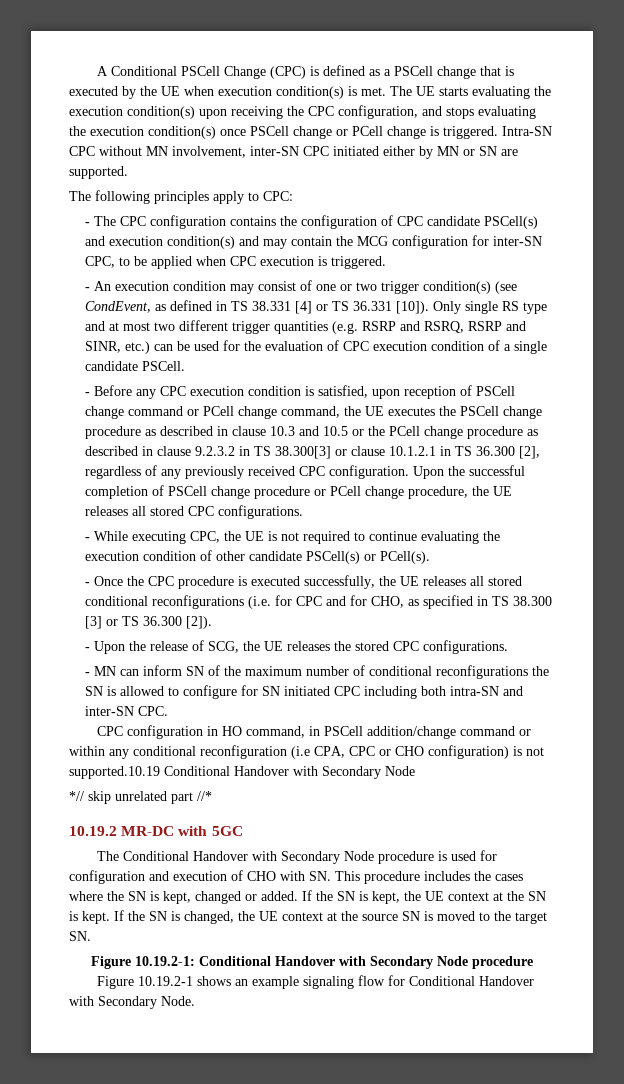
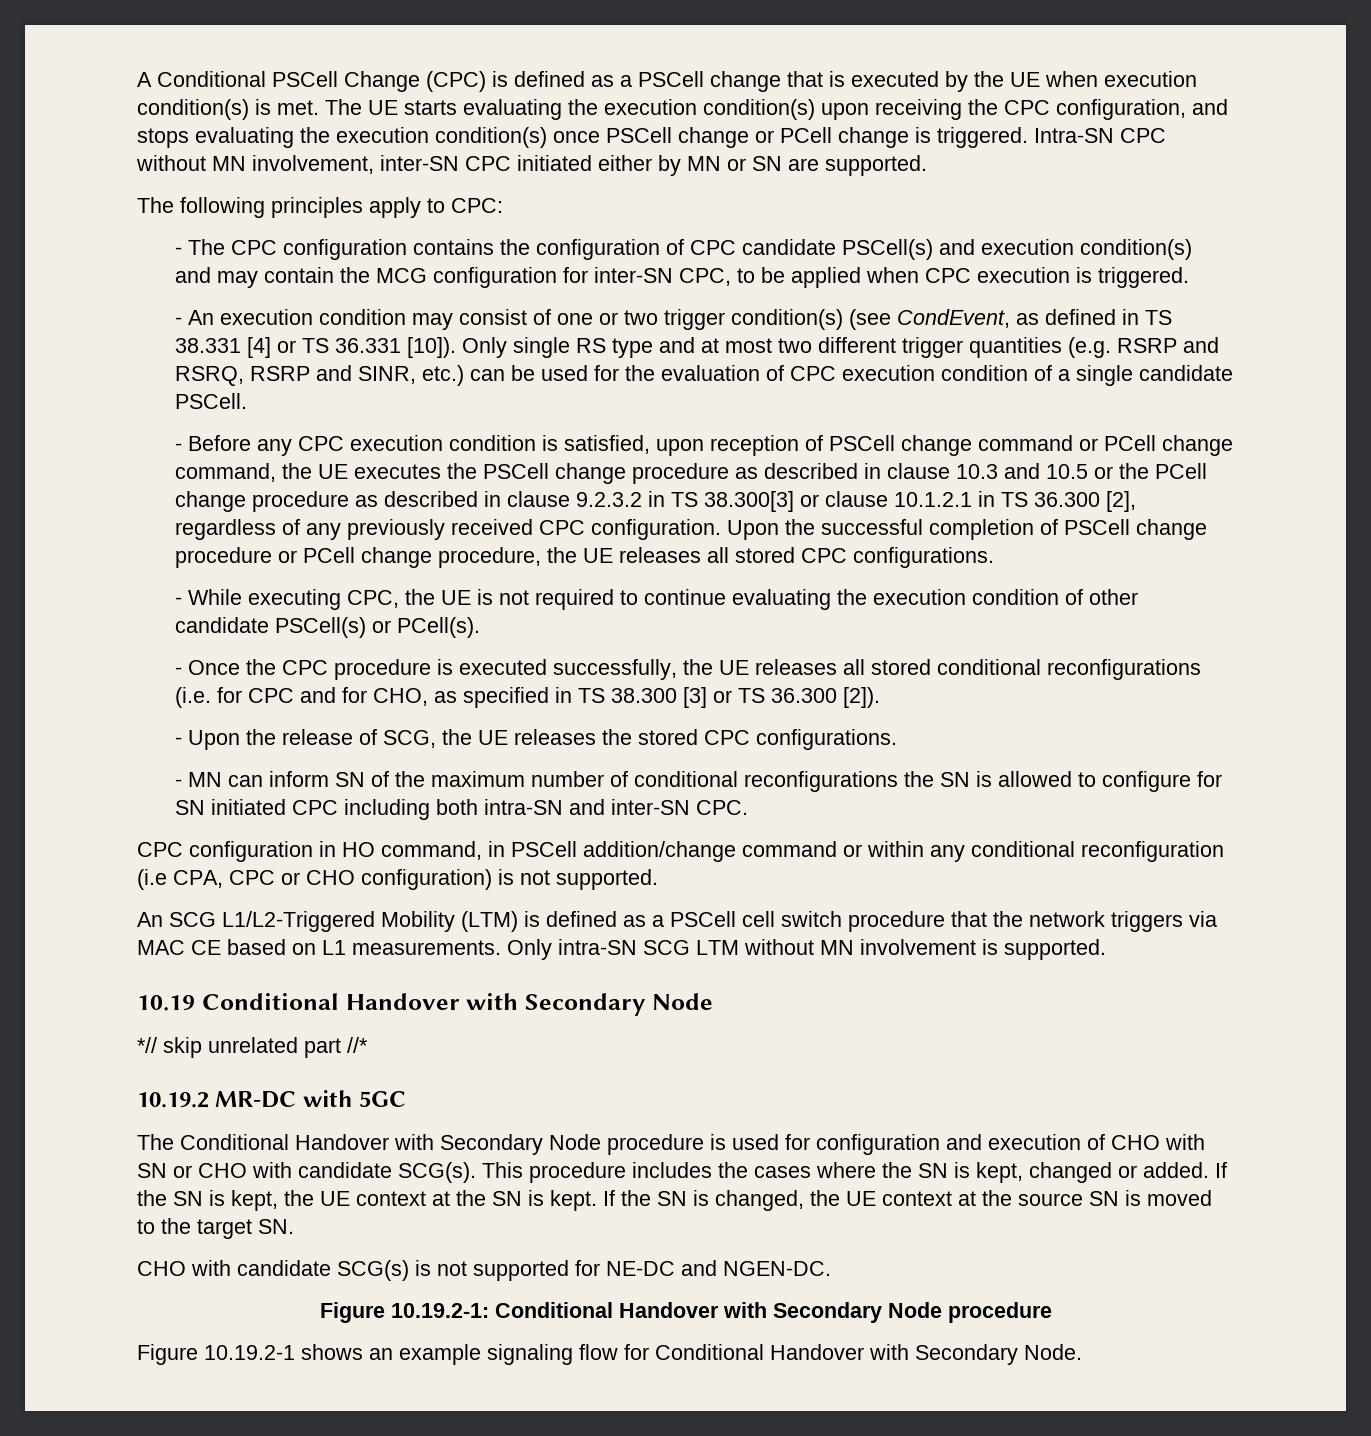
- CPC configuration in HO command, in PSCell addition/change command or within any conditional reconfiguration (i.e CPA, CPC or CHO configuration) is not supported.10.19 Conditional Handover with Secondary Node
+ CPC configuration in HO command, in PSCell addition/change command or within any conditional reconfiguration (i.e CPA, CPC or CHO configuration) is not supported.
+ An SCG L1/L2-Triggered Mobility (LTM) is defined as a PSCell cell switch procedure that the network triggers via MAC CE based on L1 measurements. Only intra-SN SCG LTM without MN involvement is supported.
+ 10.19 Conditional Handover with Secondary Node
- The Conditional Handover with Secondary Node procedure is used for configuration and execution of CHO with SN. This procedure includes the cases where the SN is kept, changed or added.
+ The Conditional Handover with Secondary Node procedure is used for configuration and execution of CHO with SN or CHO with candidate SCG(s). This procedure includes the cases where the SN is kept, changed or added.
+ CHO with candidate SCG(s) is not supported for NE-DC and NGEN-DC.

